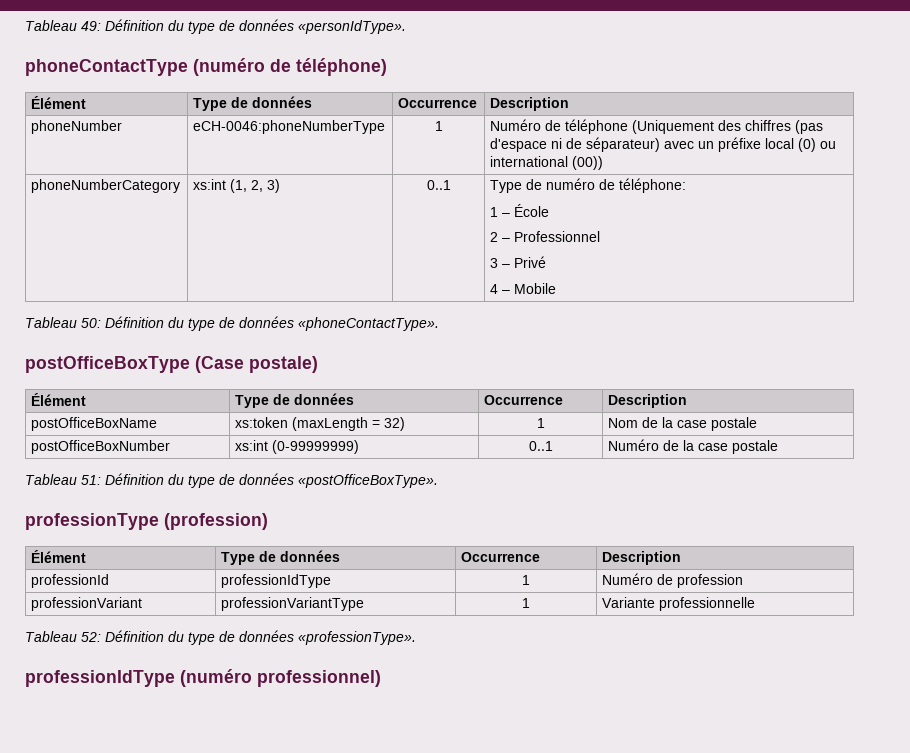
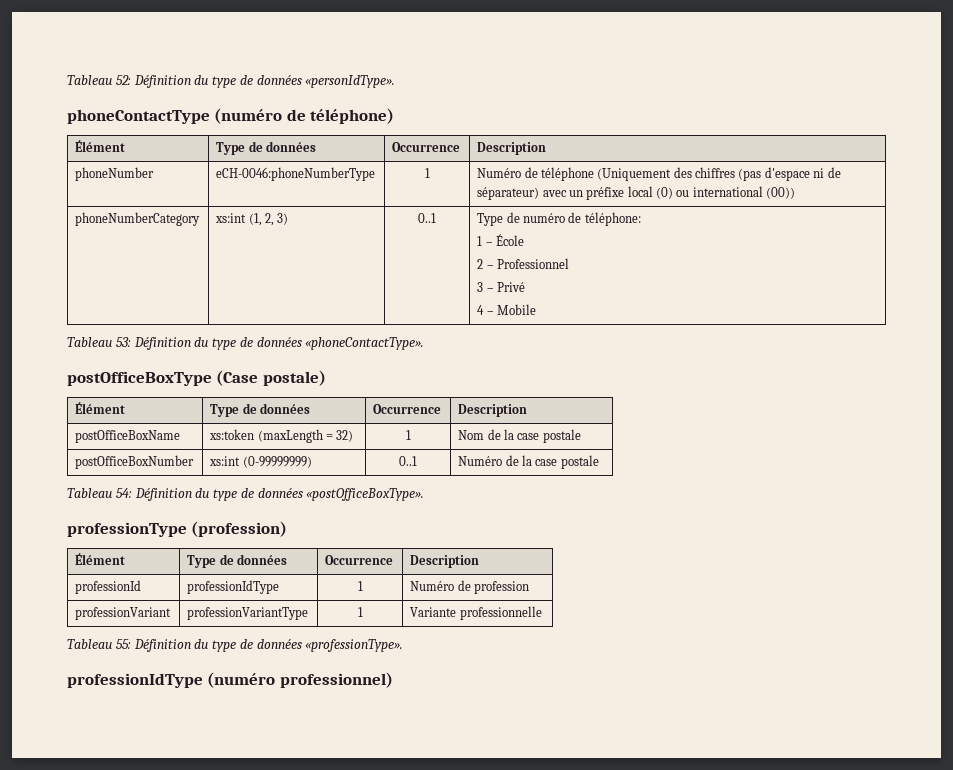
- Tableau 49: Définition du type de données «personIdType».
+ Tableau 52: Définition du type de données «personIdType».
- Tableau 50: Définition du type de données «phoneContactType».
+ Tableau 53: Définition du type de données «phoneContactType».
- Tableau 51: Définition du type de données «postOfficeBoxType».
+ Tableau 54: Définition du type de données «postOfficeBoxType».
- Tableau 52: Définition du type de données «professionType».
+ Tableau 55: Définition du type de données «professionType».

